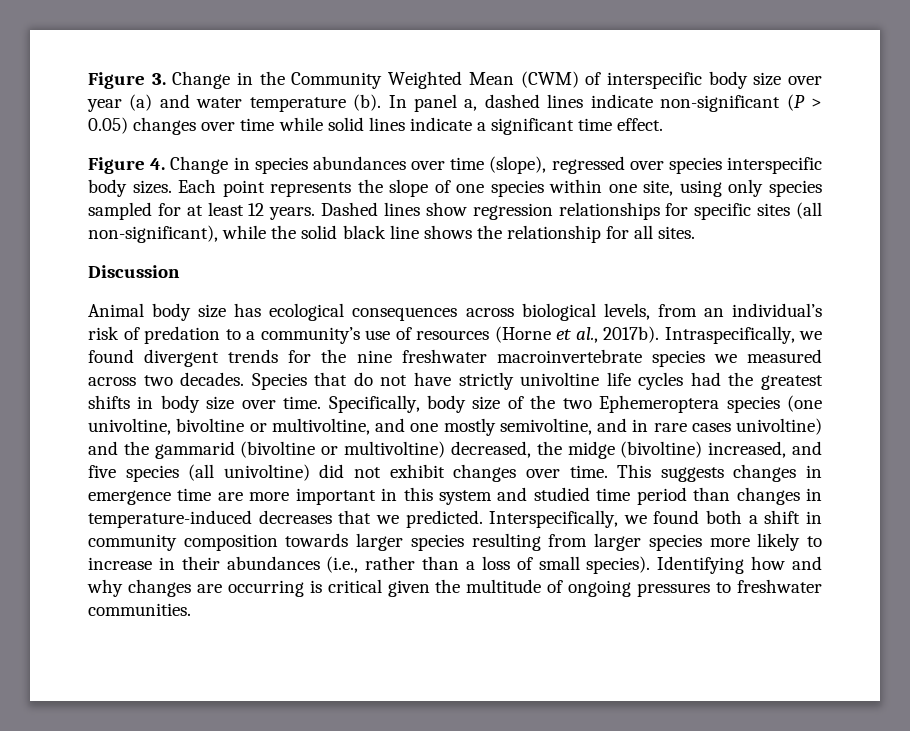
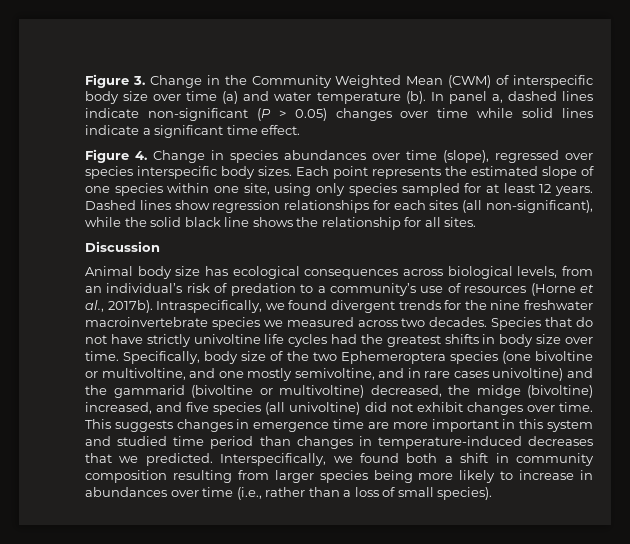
- Figure 3. Change in the Community Weighted Mean (CWM) of interspecific body size over year (a) and water temperature (b).
+ Figure 3. Change in the Community Weighted Mean (CWM) of interspecific body size over time (a) and water temperature (b).
- Each point represents the slope of one species within one site, using only species sampled for at least 12 years.
+ Each point represents the estimated slope of one species within one site, using only species sampled for at least 12 years.
- Dashed lines show regression relationships for specific sites (all non-significant), while the solid black line shows the relationship for all sites.
+ Dashed lines show regression relationships for each sites (all non-significant), while the solid black line shows the relationship for all sites.
- Specifically, body size of the two Ephemeroptera species (one univoltine, bivoltine or multivoltine, and one mostly semivoltine, and in rare cases univoltine) and the gammarid (bivoltine or multivoltine) decreased, the midge (bivoltine) increased, and five species (all univoltine) did not exhibit changes over time.
+ Specifically, body size of the two Ephemeroptera species (one bivoltine or multivoltine, and one mostly semivoltine, and in rare cases univoltine) and the gammarid (bivoltine or multivoltine) decreased, the midge (bivoltine) increased, and five species (all univoltine) did not exhibit changes over time.
- Interspecifically, we found both a shift in community composition towards larger species resulting from larger species more likely to increase in their abundances (i.e., rather than a loss of small species). Identifying how and why changes are occurring is critical given the multitude of ongoing pressures to freshwater communities.
+ Interspecifically, we found both a shift in community composition resulting from larger species being more likely to increase in abundances over time (i.e., rather than a loss of small species).

